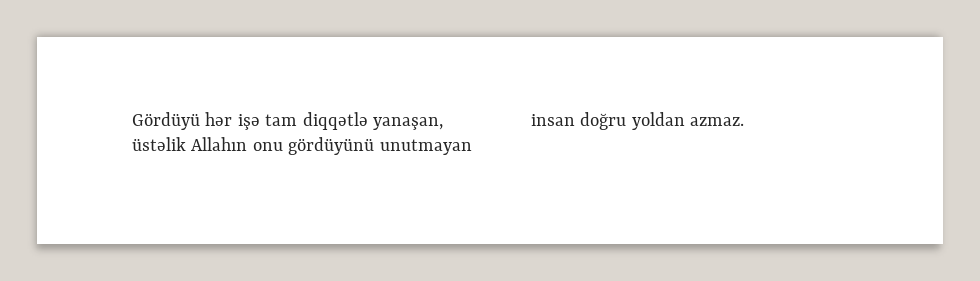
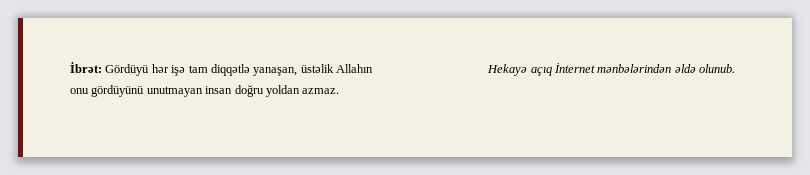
- Gördüyü hər işə tam diqqətlə yanaşan, üstəlik Allahın onu gördüyünü unutmayan insan doğru yoldan azmaz.
+ İbrət: Gördüyü hər işə tam diqqətlə yanaşan, üstəlik Allahın onu gördüyünü unutmayan insan doğru yoldan azmaz.
+ Hekayə açıq İnternet mənbələrindən əldə olunub.

